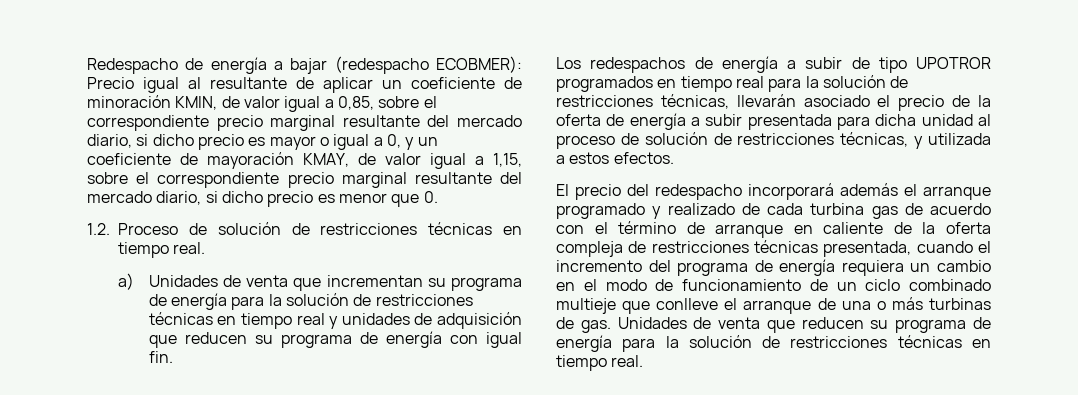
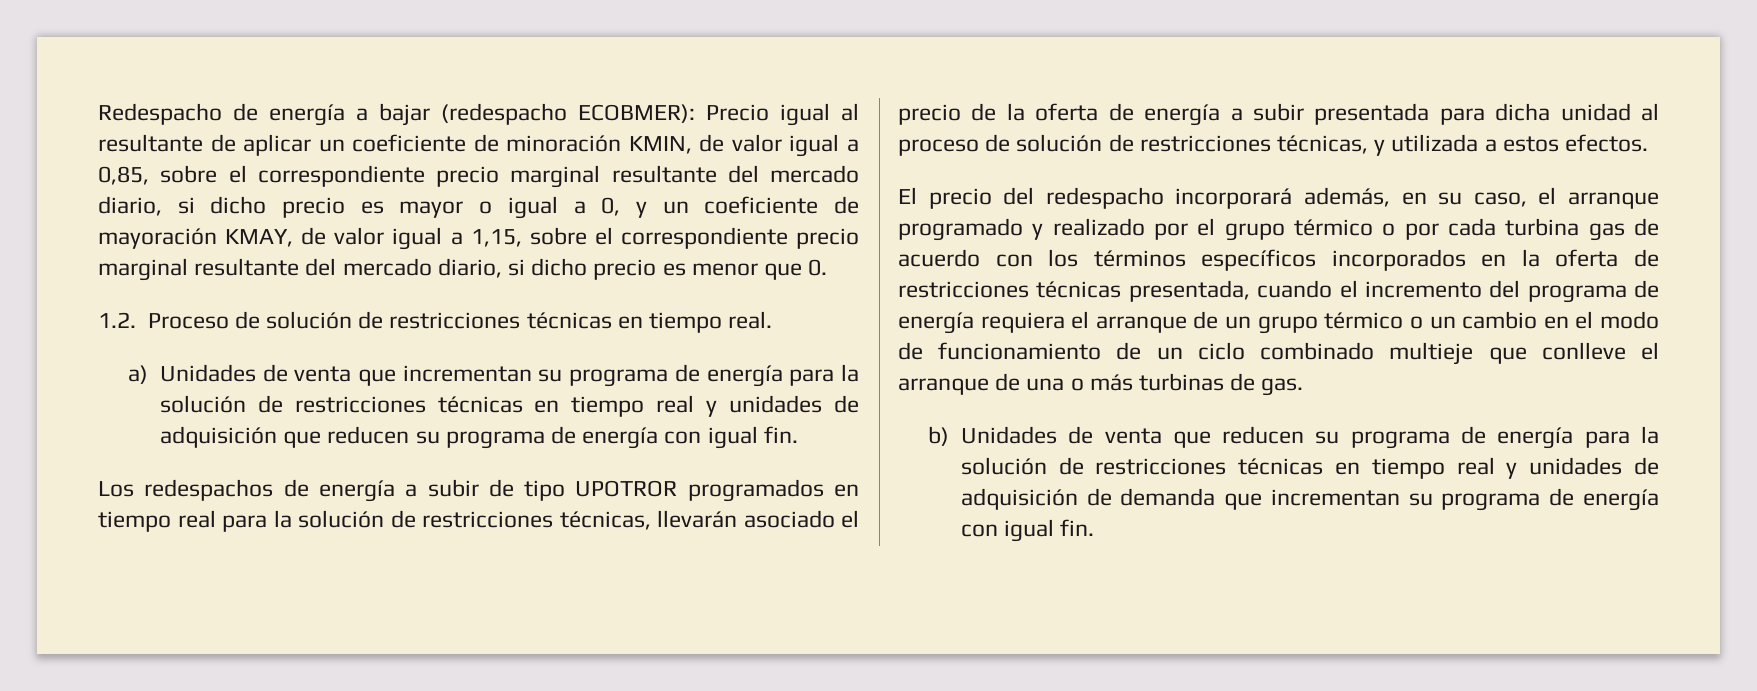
- El precio del redespacho incorporará además el arranque programado y realizado de cada turbina gas de acuerdo con el término de arranque en caliente de la oferta compleja de restricciones técnicas presentada, cuando el incremento del programa de energía requiera un cambio en el modo de funcionamiento de un ciclo combinado multieje que conlleve el arranque de una o más turbinas de gas. Unidades de venta que reducen su programa de energía para la solución de restricciones técnicas en tiempo real.
+ El precio del redespacho incorporará además, en su caso, el arranque programado y realizado por el grupo térmico o por cada turbina gas de acuerdo con los términos específicos incorporados en la oferta de restricciones técnicas presentada, cuando el incremento del programa de energía requiera el arranque de un grupo térmico o un cambio en el modo de funcionamiento de un ciclo combinado multieje que conlleve el arranque de una o más turbinas de gas.
+ b) Unidades de venta que reducen su programa de energía para la solución de restricciones técnicas en tiempo real y unidades de adquisición de demanda que incrementan su programa de energía con igual fin.

